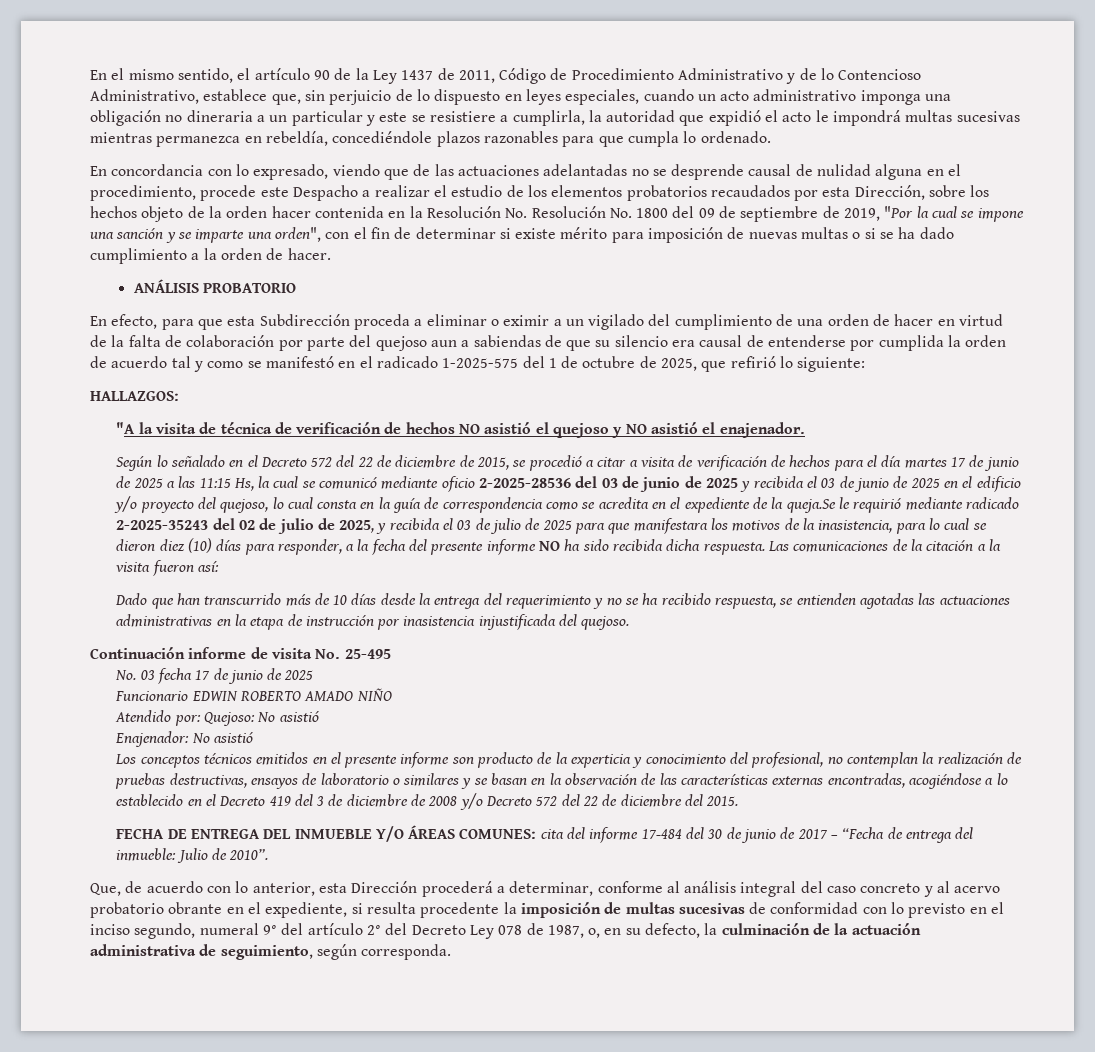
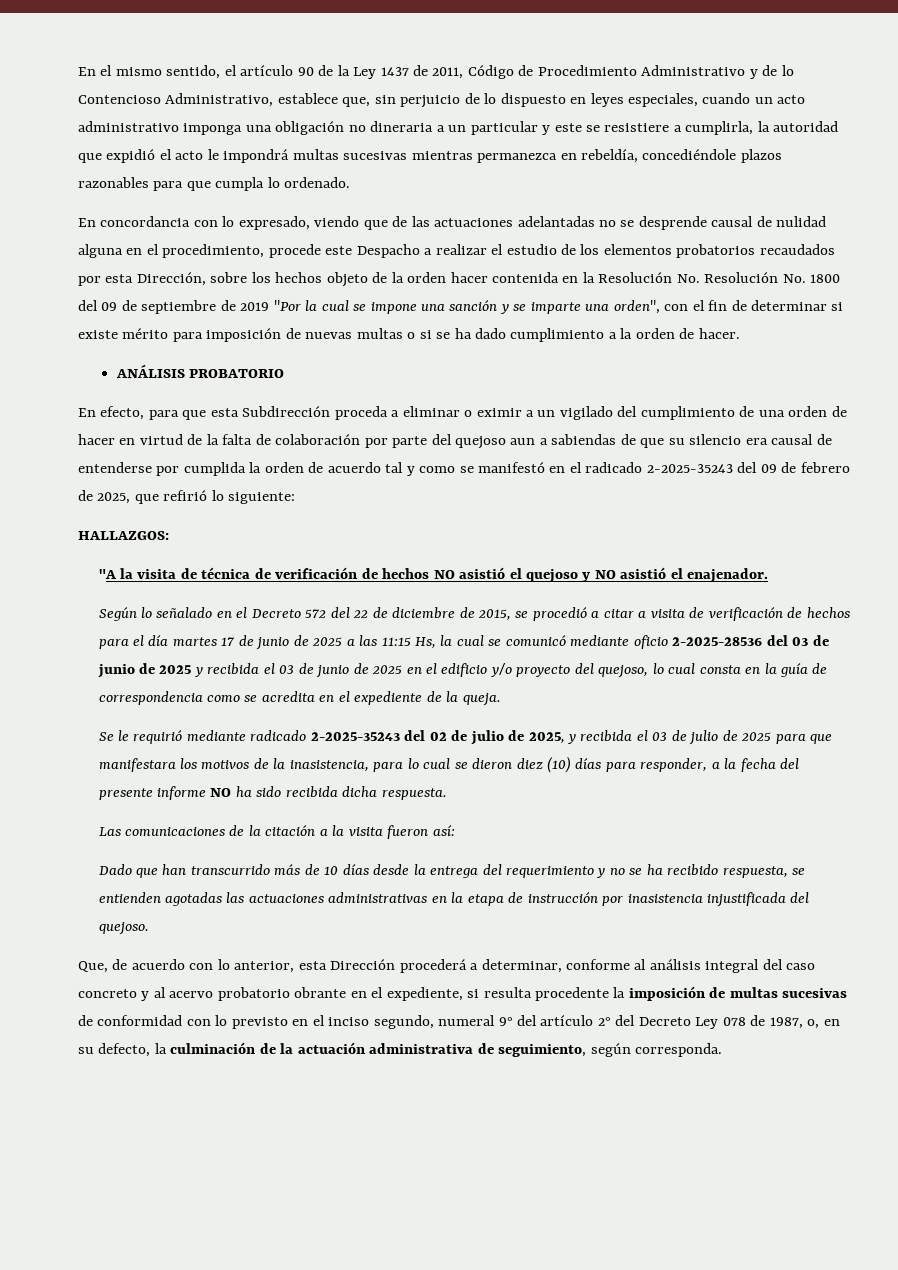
- En concordancia con lo expresado, viendo que de las actuaciones adelantadas no se desprende causal de nulidad alguna en el procedimiento, procede este Despacho a realizar el estudio de los elementos probatorios recaudados por esta Dirección, sobre los hechos objeto de la orden hacer contenida en la Resolución No. Resolución No. 1800 del 09 de septiembre de 2019, "Por la cual se impone una sanción y se imparte una orden", con el fin de determinar si existe mérito para imposición de nuevas multas o si se ha dado cumplimiento a la orden de hacer.
+ En concordancia con lo expresado, viendo que de las actuaciones adelantadas no se desprende causal de nulidad alguna en el procedimiento, procede este Despacho a realizar el estudio de los elementos probatorios recaudados por esta Dirección, sobre los hechos objeto de la orden hacer contenida en la Resolución No. Resolución No. 1800 del 09 de septiembre de 2019 "Por la cual se impone una sanción y se imparte una orden", con el fin de determinar si existe mérito para imposición de nuevas multas o si se ha dado cumplimiento a la orden de hacer.
- En efecto, para que esta Subdirección proceda a eliminar o eximir a un vigilado del cumplimiento de una orden de hacer en virtud de la falta de colaboración por parte del quejoso aun a sabiendas de que su silencio era causal de entenderse por cumplida la orden de acuerdo tal y como se manifestó en el radicado 1-2025-575 del 1 de octubre de 2025, que refirió lo siguiente:
+ En efecto, para que esta Subdirección proceda a eliminar o eximir a un vigilado del cumplimiento de una orden de hacer en virtud de la falta de colaboración por parte del quejoso aun a sabiendas de que su silencio era causal de entenderse por cumplida la orden de acuerdo tal y como se manifestó en el radicado 2-2025-35243 del 09 de febrero de 2025, que refirió lo siguiente:
- Según lo señalado en el Decreto 572 del 22 de diciembre de 2015, se procedió a citar a visita de verificación de hechos para el día martes 17 de junio de 2025 a las 11:15 Hs, la cual se comunicó mediante oficio 2-2025-28536 del 03 de junio de 2025 y recibida el 03 de junio de 2025 en el edificio y/o proyecto del quejoso, lo cual consta en la guía de correspondencia como se acredita en el expediente de la queja.Se le requirió mediante radicado 2-2025-35243 del 02 de julio de 2025, y recibida el 03 de julio de 2025 para que manifestara los motivos de la inasistencia, para lo cual se dieron diez (10) días para responder, a la fecha del presente informe NO ha sido recibida dicha respuesta. Las comunicaciones de la citación a la visita fueron así:
+ Según lo señalado en el Decreto 572 del 22 de diciembre de 2015, se procedió a citar a visita de verificación de hechos para el día martes 17 de junio de 2025 a las 11:15 Hs, la cual se comunicó mediante oficio 2-2025-28536 del 03 de junio de 2025 y recibida el 03 de junio de 2025 en el edificio y/o proyecto del quejoso, lo cual consta en la guía de correspondencia como se acredita en el expediente de la queja.
+ Se le requirió mediante radicado 2-2025-35243 del 02 de julio de 2025, y recibida el 03 de julio de 2025 para que manifestara los motivos de la inasistencia, para lo cual se dieron diez (10) días para responder, a la fecha del presente informe NO ha sido recibida dicha respuesta.
+ Las comunicaciones de la citación a la visita fueron así:
- Continuación informe de visita No. 25-495
- No. 03 fecha 17 de junio de 2025
- Funcionario EDWIN ROBERTO AMADO NIÑO
- Atendido por: Quejoso: No asistió
- Enajenador: No asistió
- Los conceptos técnicos emitidos en el presente informe son producto de la experticia y conocimiento del profesional, no contemplan la realización de pruebas destructivas, ensayos de laboratorio o similares y se basan en la observación de las características externas encontradas, acogiéndose a lo establecido en el Decreto 419 del 3 de diciembre de 2008 y/o Decreto 572 del 22 de diciembre del 2015.
- FECHA DE ENTREGA DEL INMUEBLE Y/O ÁREAS COMUNES: cita del informe 17-484 del 30 de junio de 2017 – “Fecha de entrega del inmueble: Julio de 2010”.

